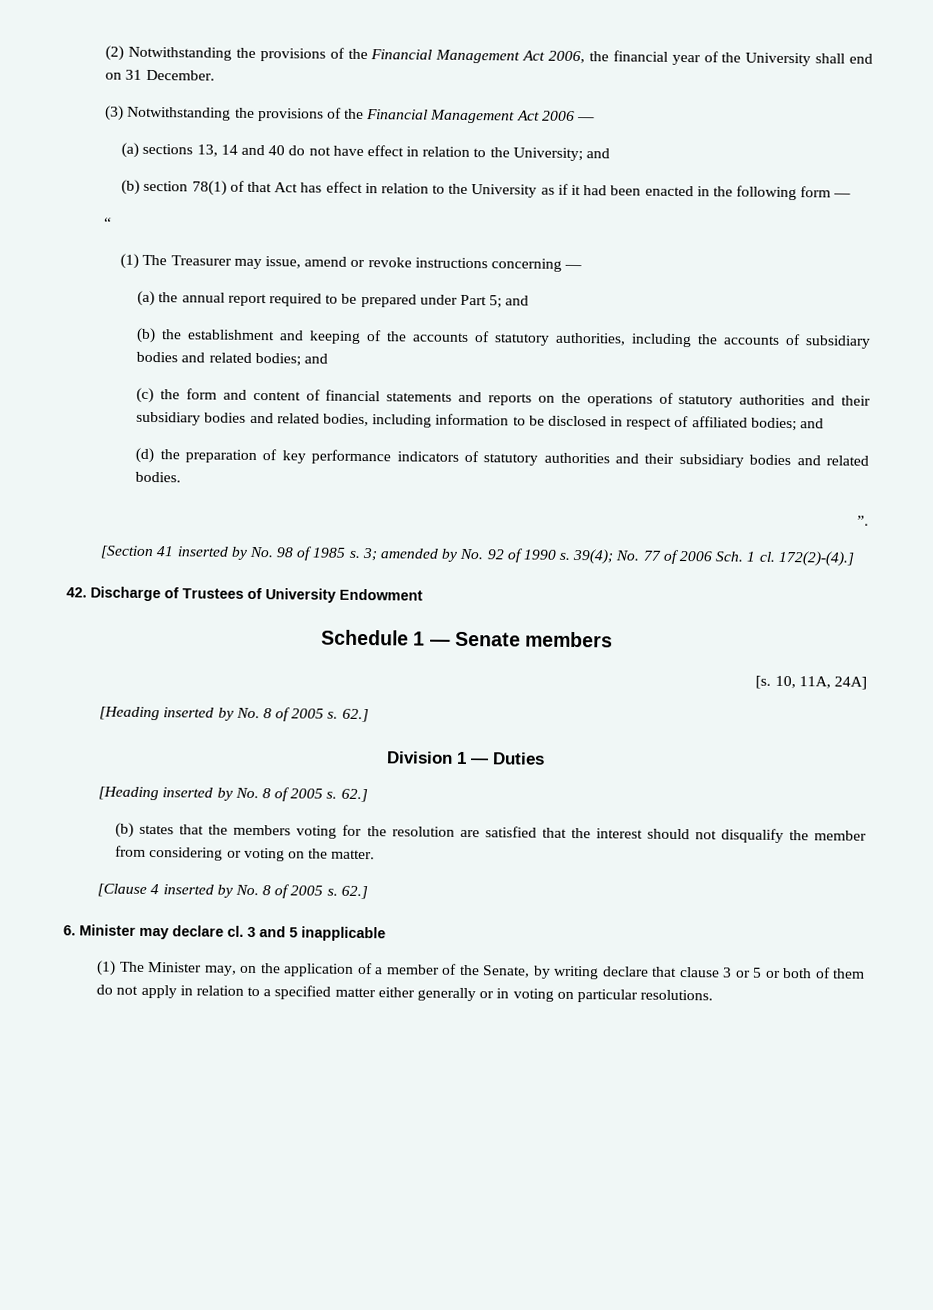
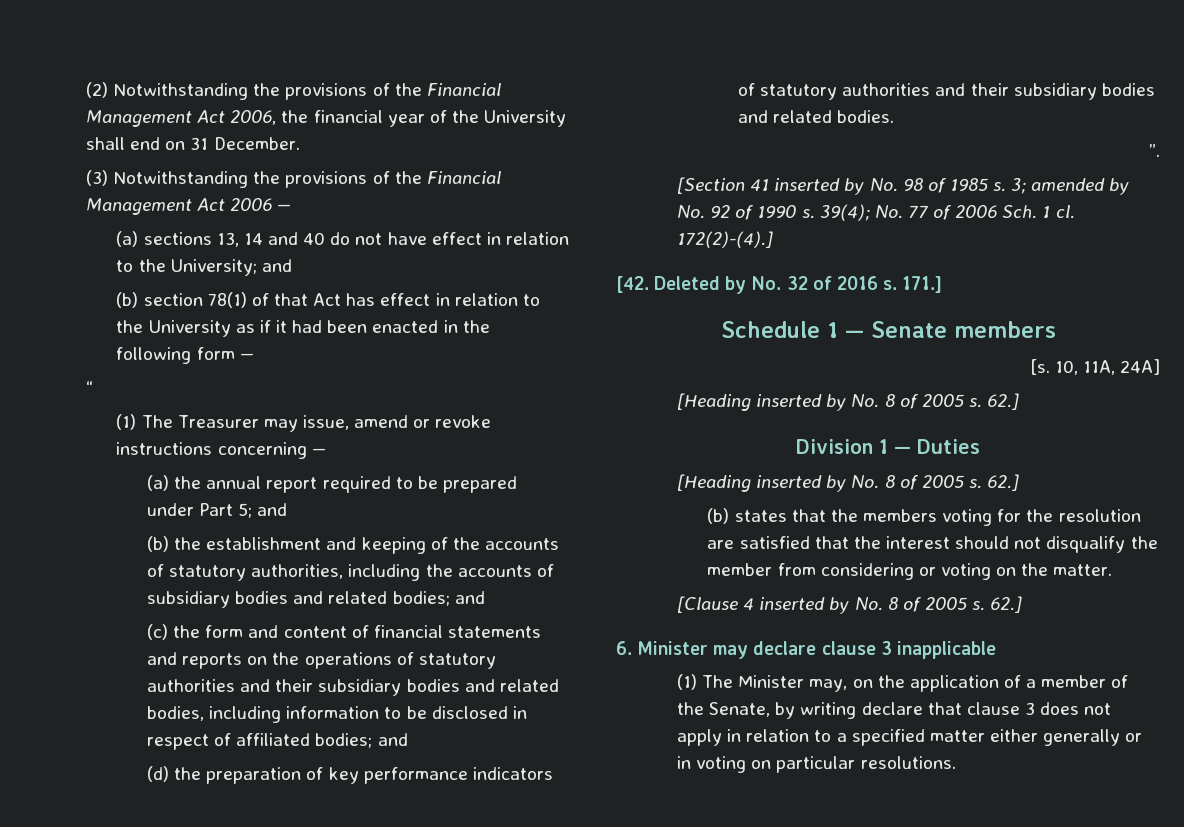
- 42. Discharge of Trustees of University Endowment
+ [42. Deleted by No. 32 of 2016 s. 171.]
- 6. Minister may declare cl. 3 and 5 inapplicable
+ 6. Minister may declare clause 3 inapplicable
- (1) The Minister may, on the application of a member of the Senate, by writing declare that clause 3 or 5 or both of them do not apply in relation to a specified matter either generally or in voting on particular resolutions.
+ (1) The Minister may, on the application of a member of the Senate, by writing declare that clause 3 does not apply in relation to a specified matter either generally or in voting on particular resolutions.

